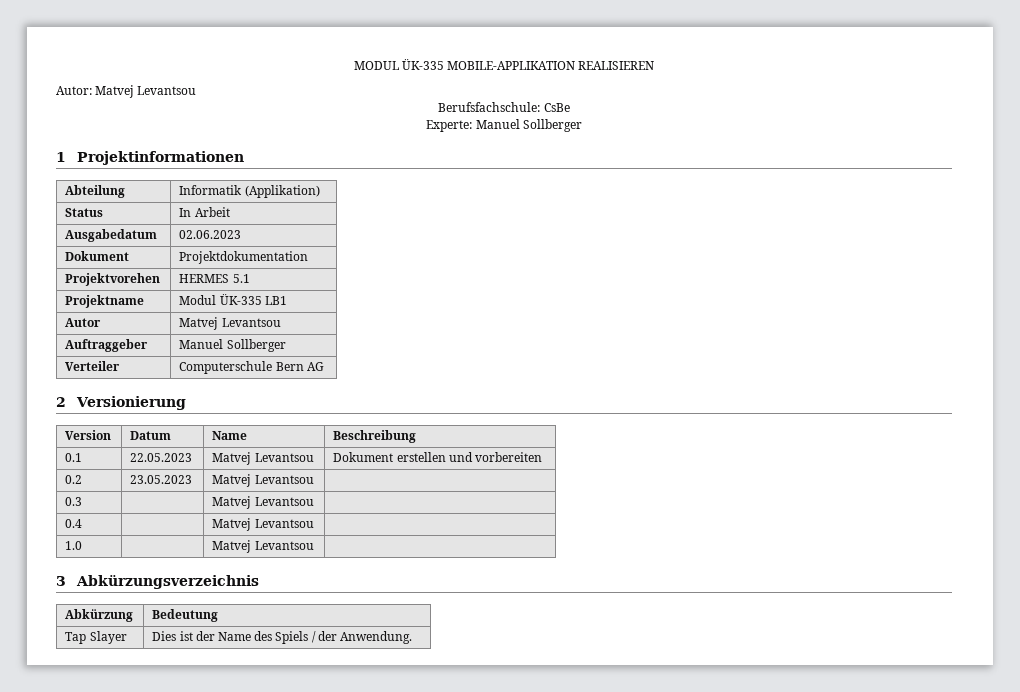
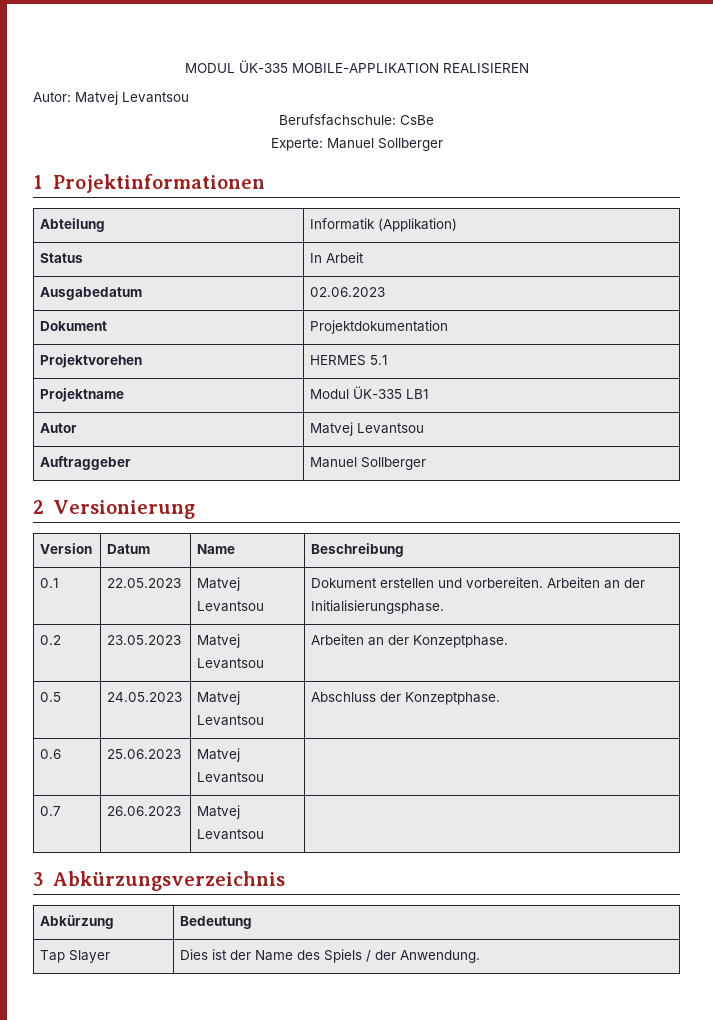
- Verteiler | Computerschule Bern AG
- 0.1 | 22.05.2023 | Matvej Levantsou | Dokument erstellen und vorbereiten
+ 0.1 | 22.05.2023 | Matvej Levantsou | Dokument erstellen und vorbereiten. Arbeiten an der Initialisierungsphase.
- 0.2 | 23.05.2023 | Matvej Levantsou |
- 0.3 | | Matvej Levantsou |
- 0.4 | | Matvej Levantsou |
- 1.0 | | Matvej Levantsou |
+ 0.2 | 23.05.2023 | Matvej Levantsou | Arbeiten an der Konzeptphase.
+ 0.5 | 24.05.2023 | Matvej Levantsou | Abschluss der Konzeptphase.
+ 0.6 | 25.06.2023 | Matvej Levantsou |
+ 0.7 | 26.06.2023 | Matvej Levantsou |

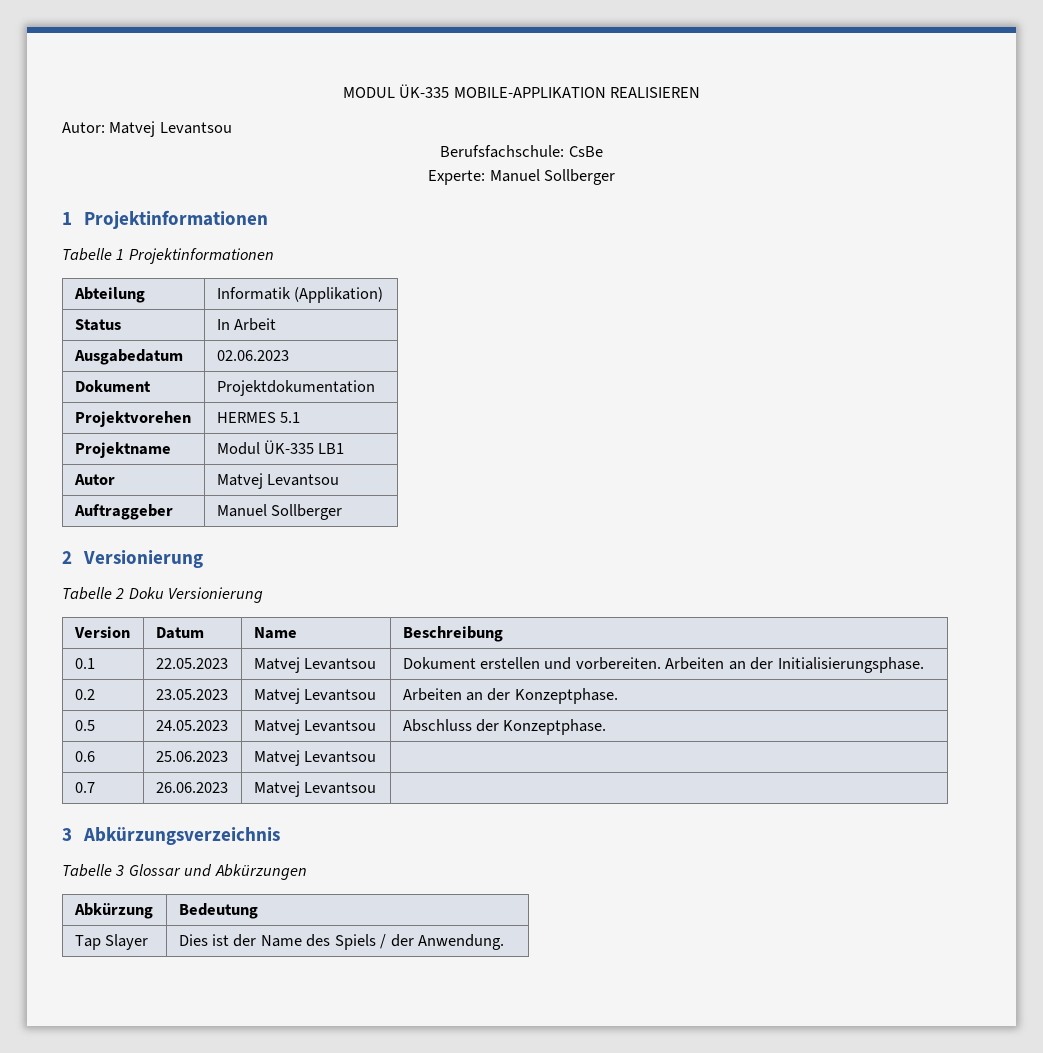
+ Tabelle 1 Projektinformationen
+ Tabelle 2 Doku Versionierung
+ Tabelle 3 Glossar und Abkürzungen

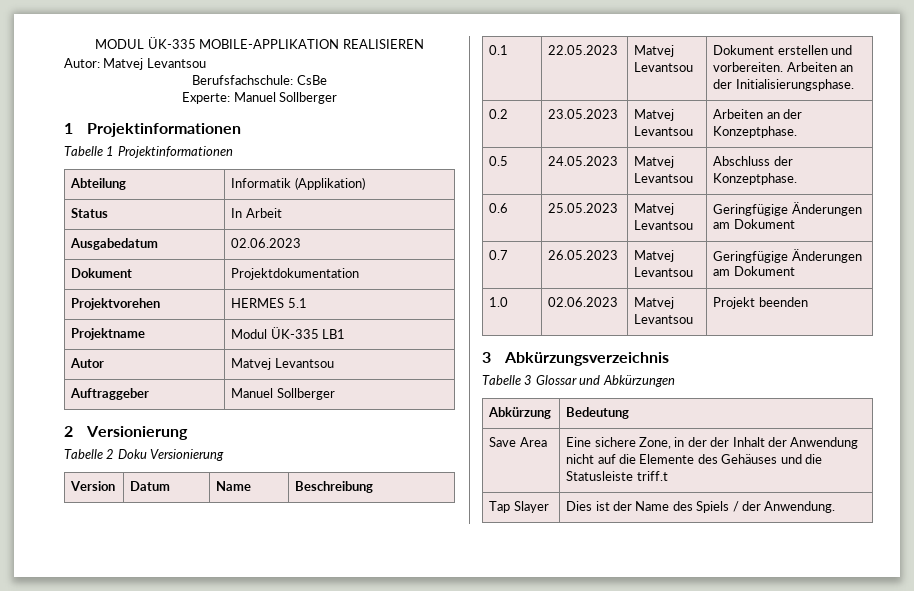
- 0.6 | 25.06.2023 | Matvej Levantsou |
+ 0.6 | 25.05.2023 | Matvej Levantsou | Geringfügige Änderungen am Dokument
- 0.7 | 26.06.2023 | Matvej Levantsou |
+ 0.7 | 26.05.2023 | Matvej Levantsou | Geringfügige Änderungen am Dokument
+ 1.0 | 02.06.2023 | Matvej Levantsou | Projekt beenden
+ Save Area | Eine sichere Zone, in der der Inhalt der Anwendung nicht auf die Elemente des Gehäuses und die Statusleiste triff.t

